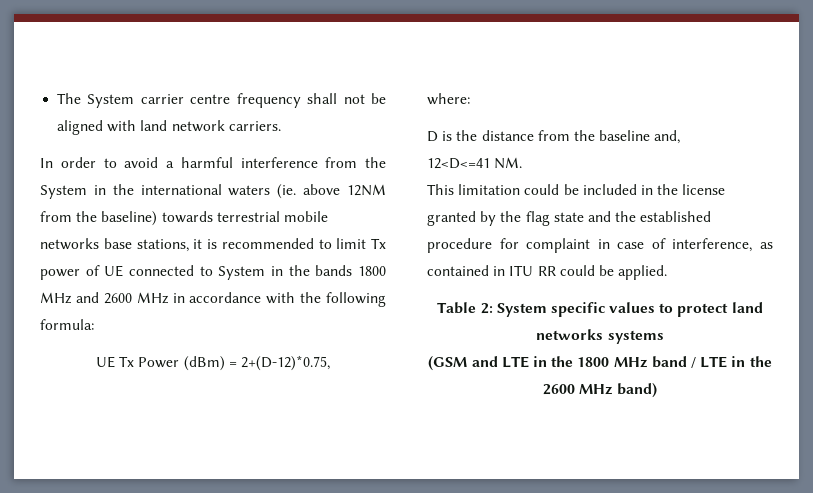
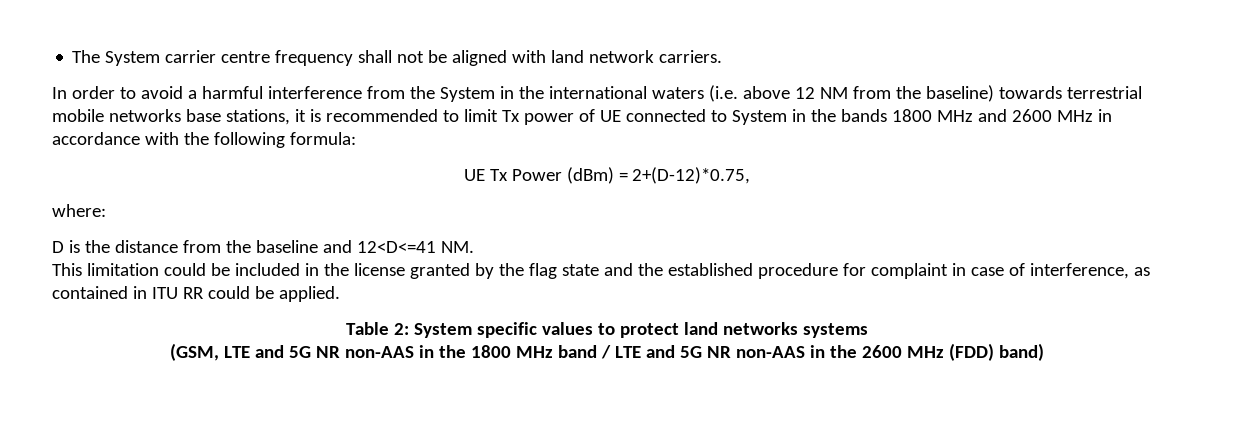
- In order to avoid a harmful interference from the System in the international waters (ie. above 12NM from the baseline) towards terrestrial mobile networks base stations, it is recommended to limit Tx power of UE connected to System in the bands 1800 MHz and 2600 MHz in accordance with the following formula:
+ In order to avoid a harmful interference from the System in the international waters (i.e. above 12 NM from the baseline) towards terrestrial mobile networks base stations, it is recommended to limit Tx power of UE connected to System in the bands 1800 MHz and 2600 MHz in accordance with the following formula:
- D is the distance from the baseline and,
- 12<D<=41 NM.
+ D is the distance from the baseline and 12<D<=41 NM.
- (GSM and LTE in the 1800 MHz band / LTE in the 2600 MHz band)
+ (GSM, LTE and 5G NR non-AAS in the 1800 MHz band / LTE and 5G NR non-AAS in the 2600 MHz (FDD) band)

